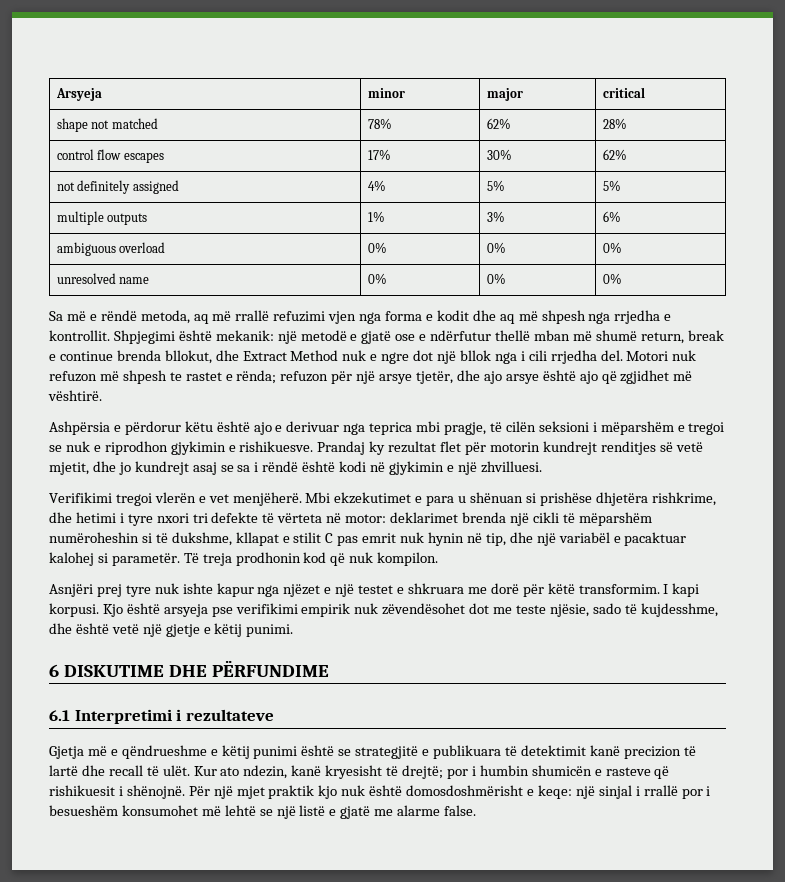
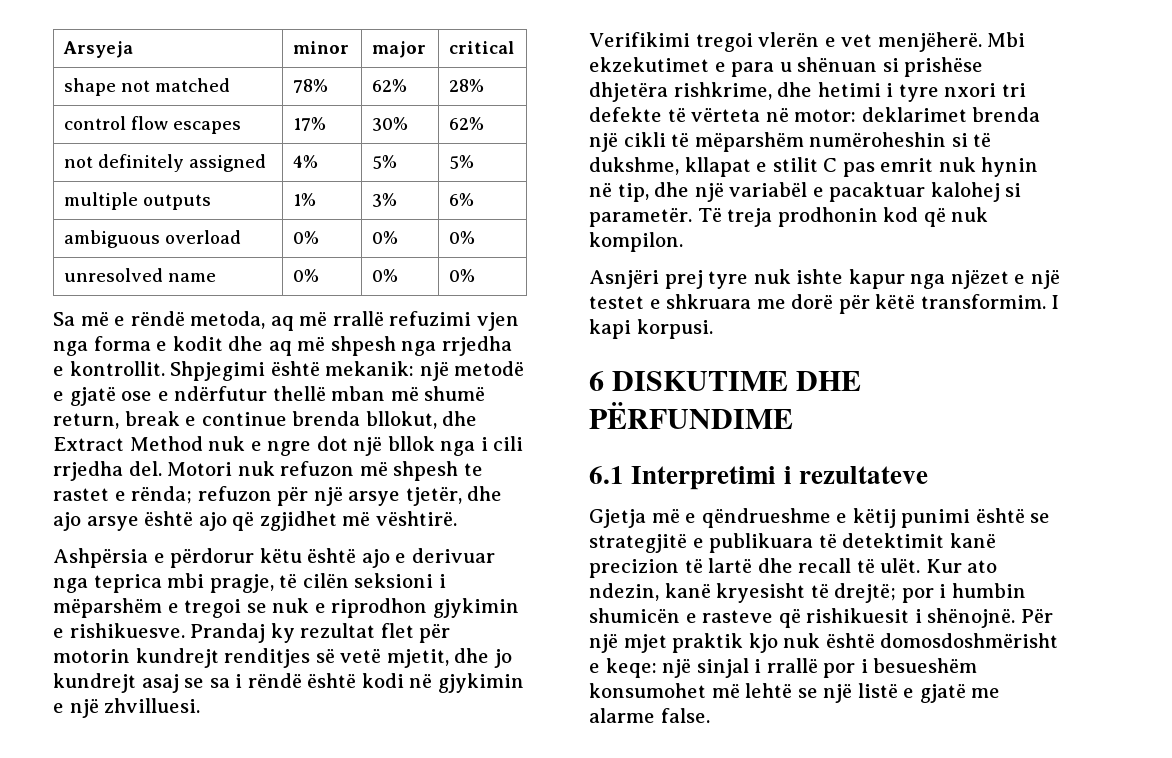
- Kjo është arsyeja pse verifikimi empirik nuk zëvendësohet dot me teste njësie, sado të kujdesshme, dhe është vetë një gjetje e këtij punimi.

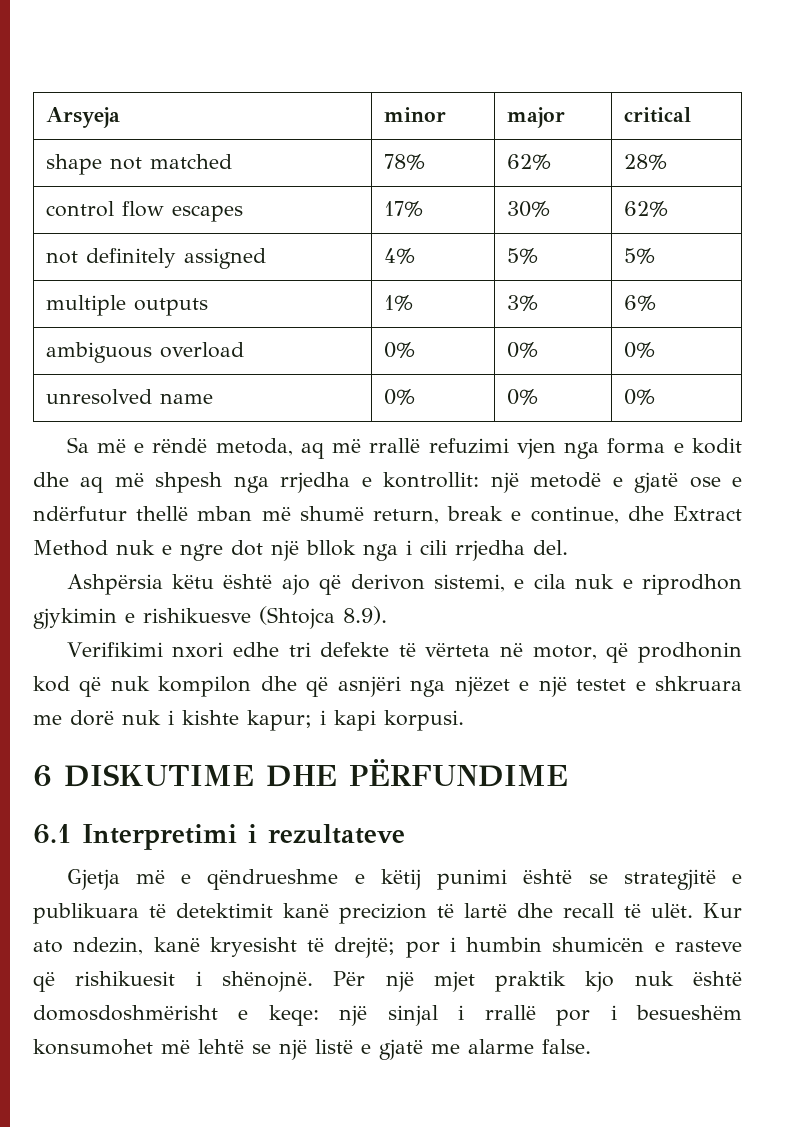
- Sa më e rëndë metoda, aq më rrallë refuzimi vjen nga forma e kodit dhe aq më shpesh nga rrjedha e kontrollit. Shpjegimi është mekanik:
+ Sa më e rëndë metoda, aq më rrallë refuzimi vjen nga forma e kodit dhe aq më shpesh nga rrjedha e kontrollit:
- një metodë e gjatë ose e ndërfutur thellë mban më shumë return, break e continue brenda bllokut, dhe Extract Method nuk e ngre dot një bllok nga i cili rrjedha del. Motori nuk refuzon më shpesh te rastet e rënda; refuzon për një arsye tjetër, dhe ajo arsye është ajo që zgjidhet më vështirë.
- Ashpërsia e përdorur këtu është ajo e derivuar nga teprica mbi pragje, të cilën seksioni i mëparshëm e tregoi se nuk e riprodhon gjykimin e rishikuesve. Prandaj ky rezultat flet për motorin kundrejt renditjes së vetë mjetit, dhe jo kundrejt asaj se sa i rëndë është kodi në gjykimin e një zhvilluesi.
- Verifikimi tregoi vlerën e vet menjëherë. Mbi ekzekutimet e para u shënuan si prishëse dhjetëra rishkrime, dhe hetimi i tyre nxori tri defekte të vërteta në motor: deklarimet brenda një cikli të mëparshëm numëroheshin si të dukshme, kllapat e stilit C pas emrit nuk hynin në tip, dhe një variabël e pacaktuar kalohej si parametër. Të treja prodhonin kod që nuk kompilon.
- Asnjëri prej tyre nuk ishte kapur nga njëzet e një testet e shkruara me dorë për këtë transformim. I kapi korpusi.
+ një metodë e gjatë ose e ndërfutur thellë mban më shumë return, break e continue, dhe Extract Method nuk e ngre dot një bllok nga i cili rrjedha del.
+ Ashpërsia këtu është ajo që derivon sistemi, e cila nuk e riprodhon gjykimin e rishikuesve (Shtojca 8.9).
+ Verifikimi nxori edhe tri defekte të vërteta në motor, që prodhonin kod që nuk kompilon dhe që asnjëri nga njëzet e një testet e shkruara me dorë nuk i kishte kapur; i kapi korpusi.

